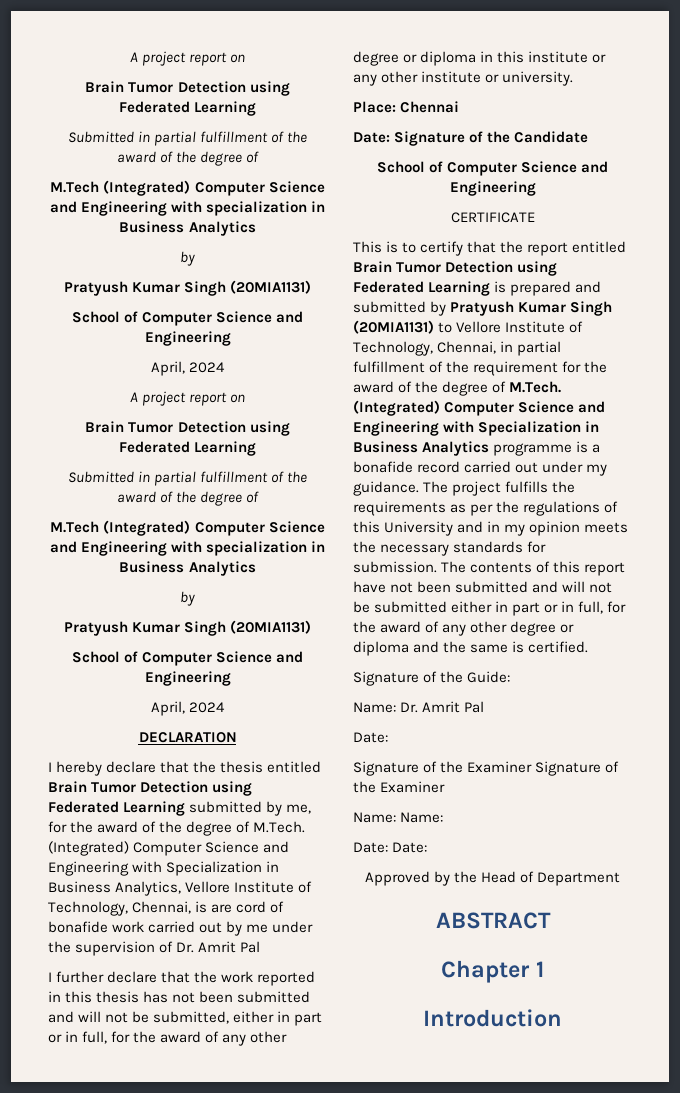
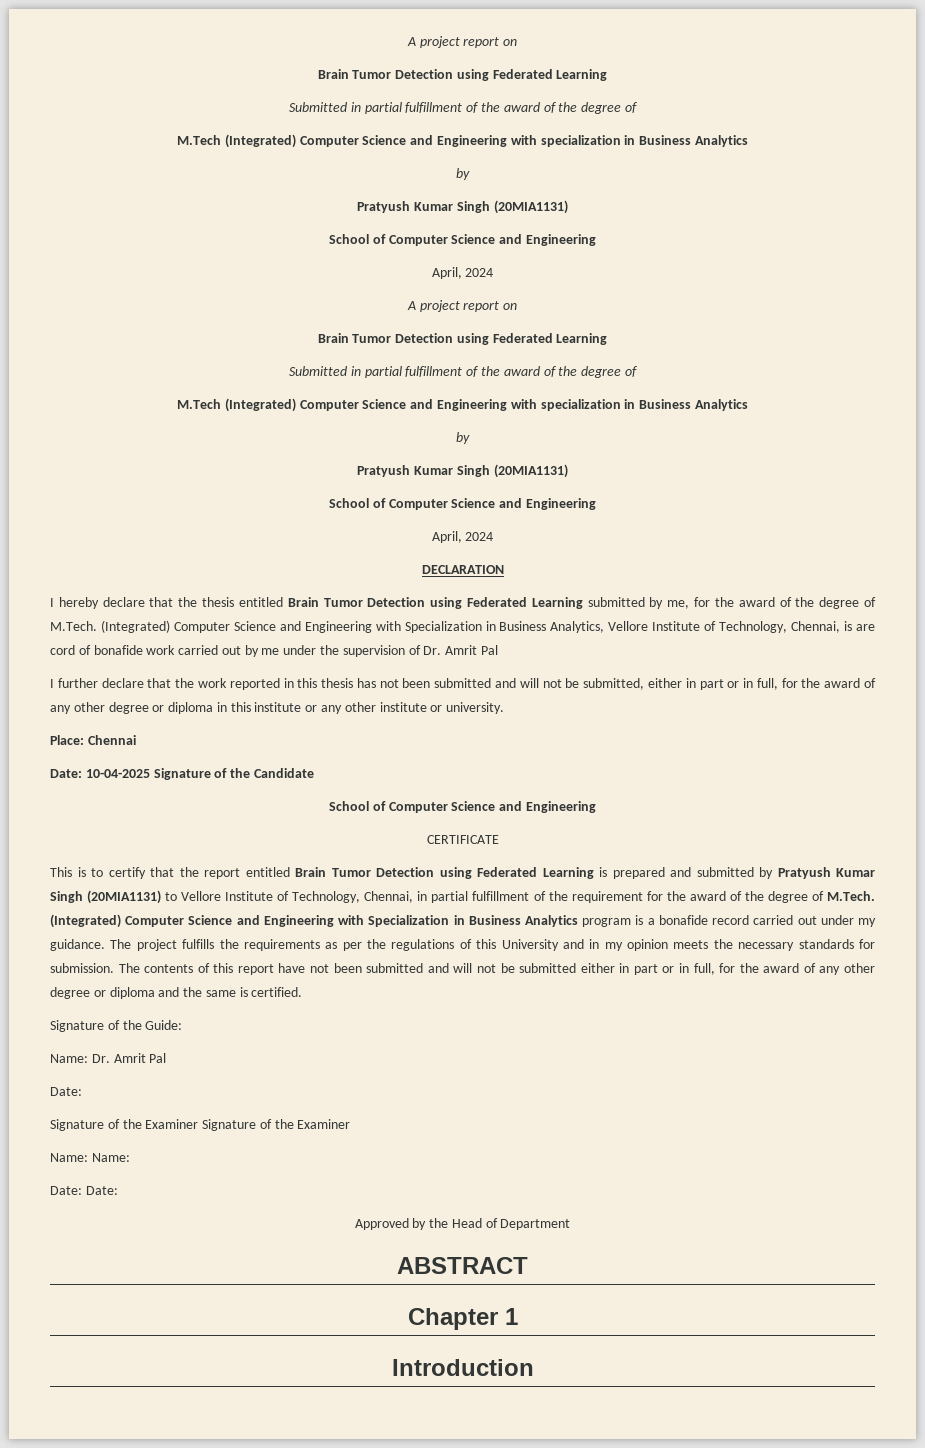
- Date: Signature of the Candidate
+ Date: 10-04-2025 Signature of the Candidate
- This is to certify that the report entitled Brain Tumor Detection using Federated Learning is prepared and submitted by Pratyush Kumar Singh (20MIA1131) to Vellore Institute of Technology, Chennai, in partial fulfillment of the requirement for the award of the degree of M.Tech. (Integrated) Computer Science and Engineering with Specialization in Business Analytics programme is a bonafide record carried out under my guidance.
+ This is to certify that the report entitled Brain Tumor Detection using Federated Learning is prepared and submitted by Pratyush Kumar Singh (20MIA1131) to Vellore Institute of Technology, Chennai, in partial fulfillment of the requirement for the award of the degree of M.Tech. (Integrated) Computer Science and Engineering with Specialization in Business Analytics program is a bonafide record carried out under my guidance.

